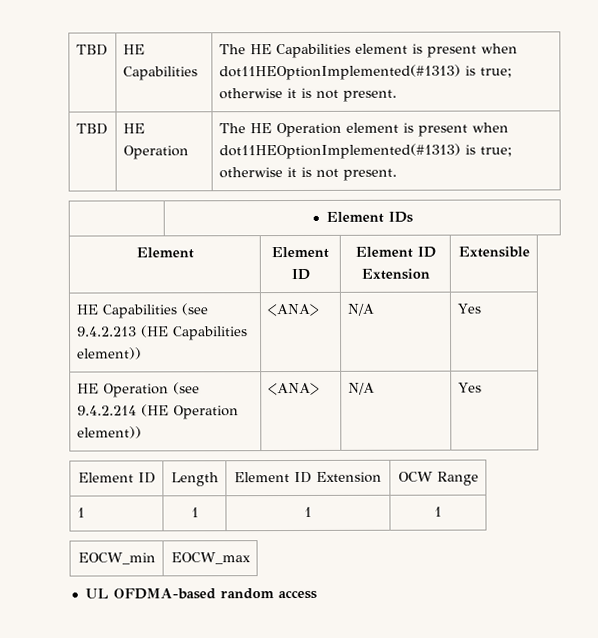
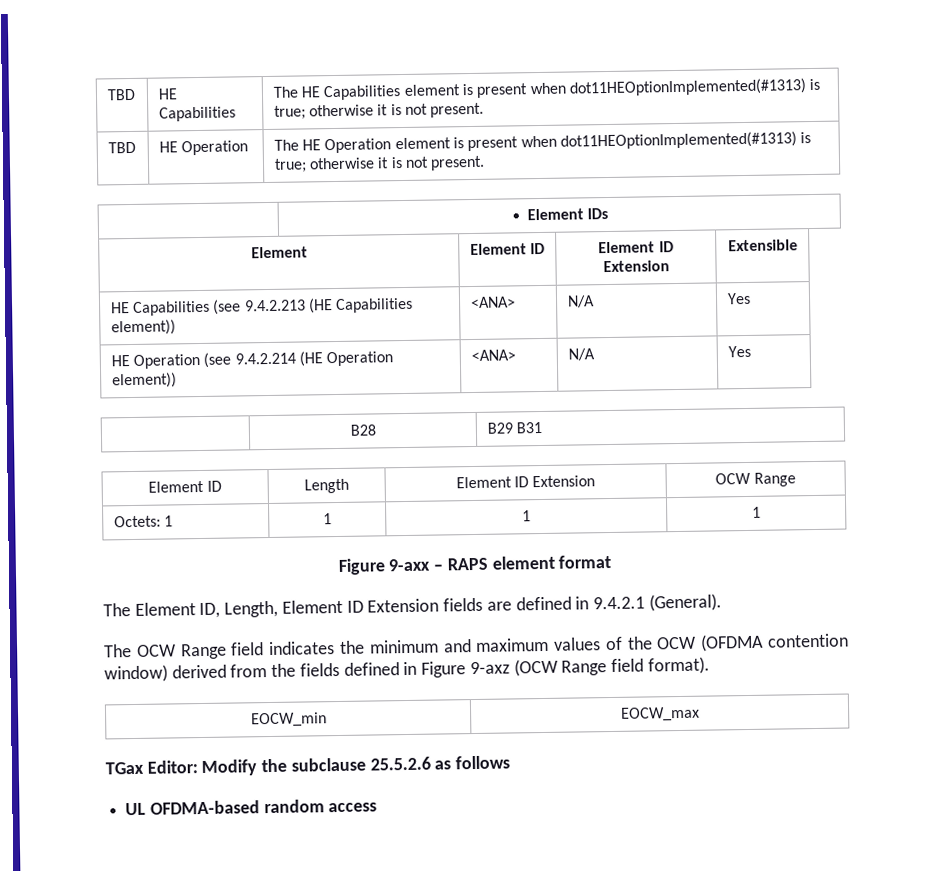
+ | B28 | B29 B31
- 1 | 1 | 1 | 1
+ Octets: 1 | 1 | 1 | 1
+ Figure 9-axx – RAPS element format
+ The Element ID, Length, Element ID Extension fields are defined in 9.4.2.1 (General).
+ The OCW Range field indicates the minimum and maximum values of the OCW (OFDMA contention window) derived from the fields defined in Figure 9-axz (OCW Range field format).
  EOCW_min | EOCW_max
+ TGax Editor: Modify the subclause 25.5.2.6 as follows

